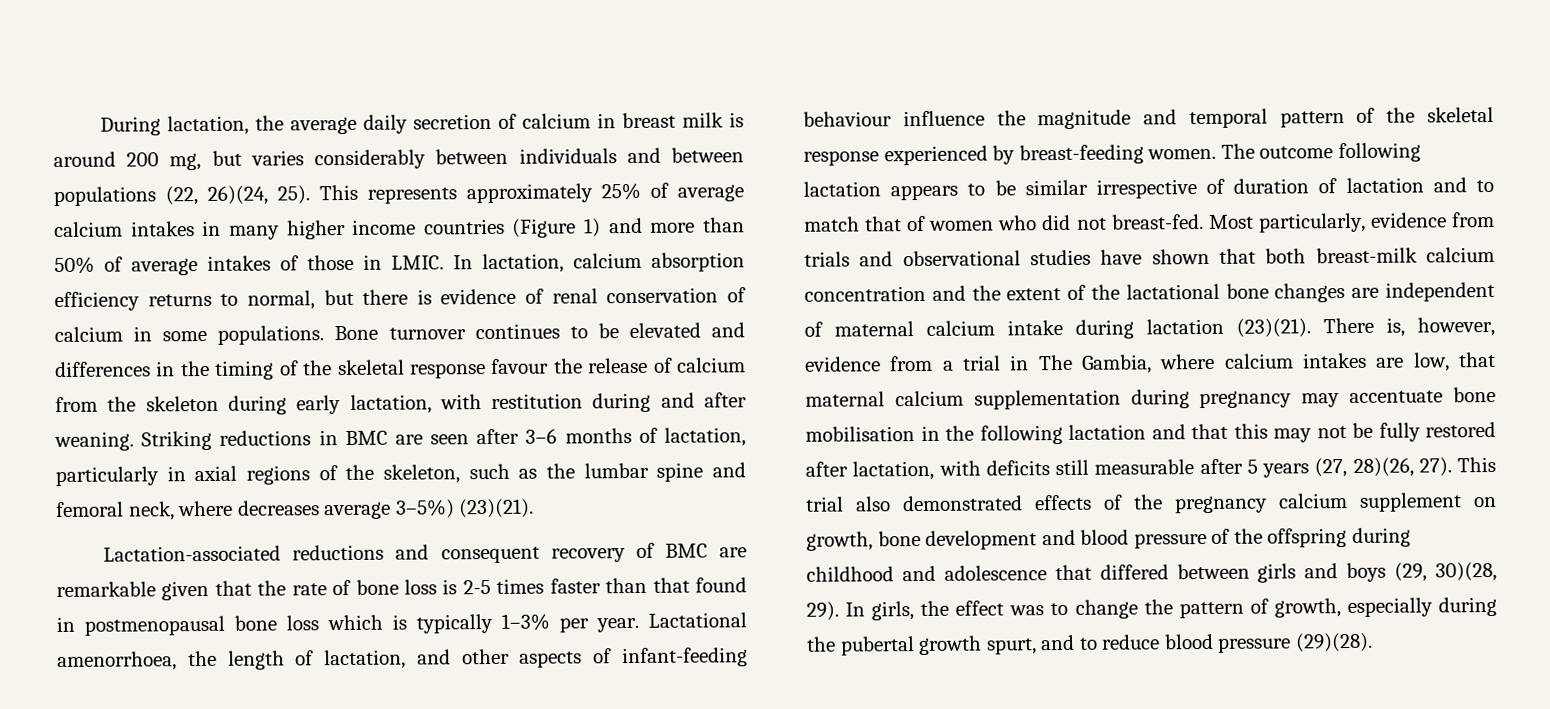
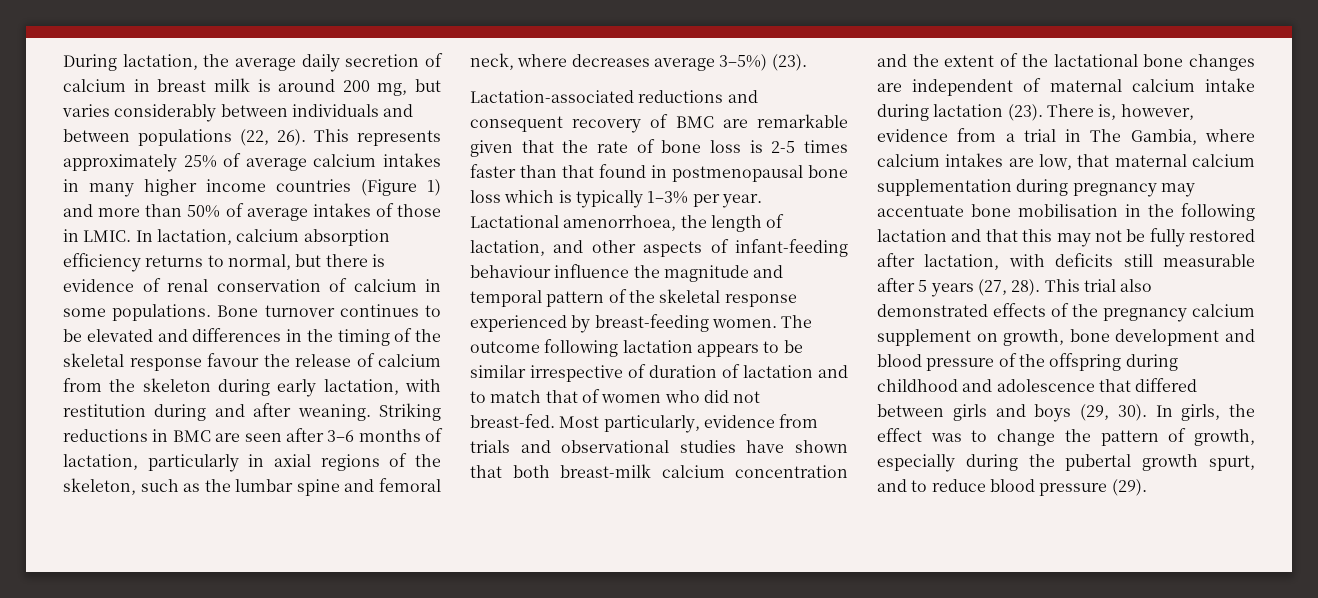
- During lactation, the average daily secretion of calcium in breast milk is around 200 mg, but varies considerably between individuals and between populations (22, 26)(24, 25).
+ During lactation, the average daily secretion of calcium in breast milk is around 200 mg, but varies considerably between individuals and between populations (22, 26).
- Striking reductions in BMC are seen after 3–6 months of lactation, particularly in axial regions of the skeleton, such as the lumbar spine and femoral neck, where decreases average 3–5%) (23)(21).
+ Striking reductions in BMC are seen after 3–6 months of lactation, particularly in axial regions of the skeleton, such as the lumbar spine and femoral neck, where decreases average 3–5%) (23).
- Most particularly, evidence from trials and observational studies have shown that both breast-milk calcium concentration and the extent of the lactational bone changes are independent of maternal calcium intake during lactation (23)(21).
+ Most particularly, evidence from trials and observational studies have shown that both breast-milk calcium concentration and the extent of the lactational bone changes are independent of maternal calcium intake during lactation (23).
- There is, however, evidence from a trial in The Gambia, where calcium intakes are low, that maternal calcium supplementation during pregnancy may accentuate bone mobilisation in the following lactation and that this may not be fully restored after lactation, with deficits still measurable after 5 years (27, 28)(26, 27).
+ There is, however, evidence from a trial in The Gambia, where calcium intakes are low, that maternal calcium supplementation during pregnancy may accentuate bone mobilisation in the following lactation and that this may not be fully restored after lactation, with deficits still measurable after 5 years (27, 28).
- This trial also demonstrated effects of the pregnancy calcium supplement on growth, bone development and blood pressure of the offspring during childhood and adolescence that differed between girls and boys (29, 30)(28, 29).
+ This trial also demonstrated effects of the pregnancy calcium supplement on growth, bone development and blood pressure of the offspring during childhood and adolescence that differed between girls and boys (29, 30).
- In girls, the effect was to change the pattern of growth, especially during the pubertal growth spurt, and to reduce blood pressure (29)(28).
+ In girls, the effect was to change the pattern of growth, especially during the pubertal growth spurt, and to reduce blood pressure (29).

